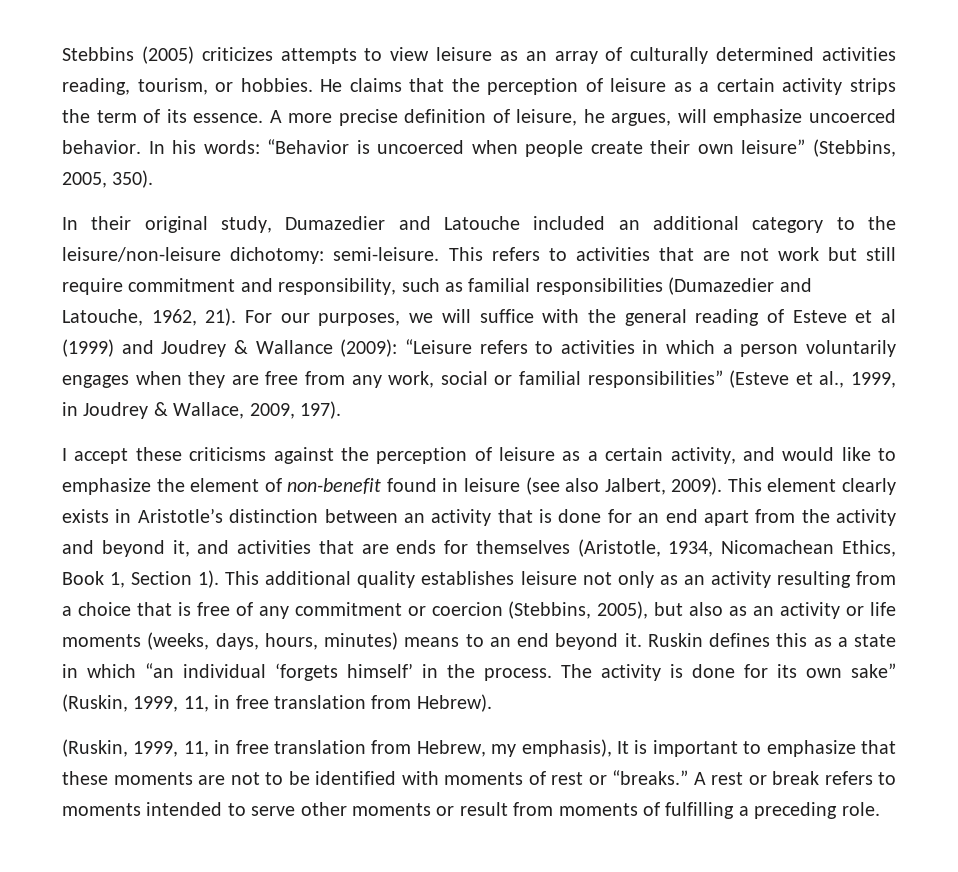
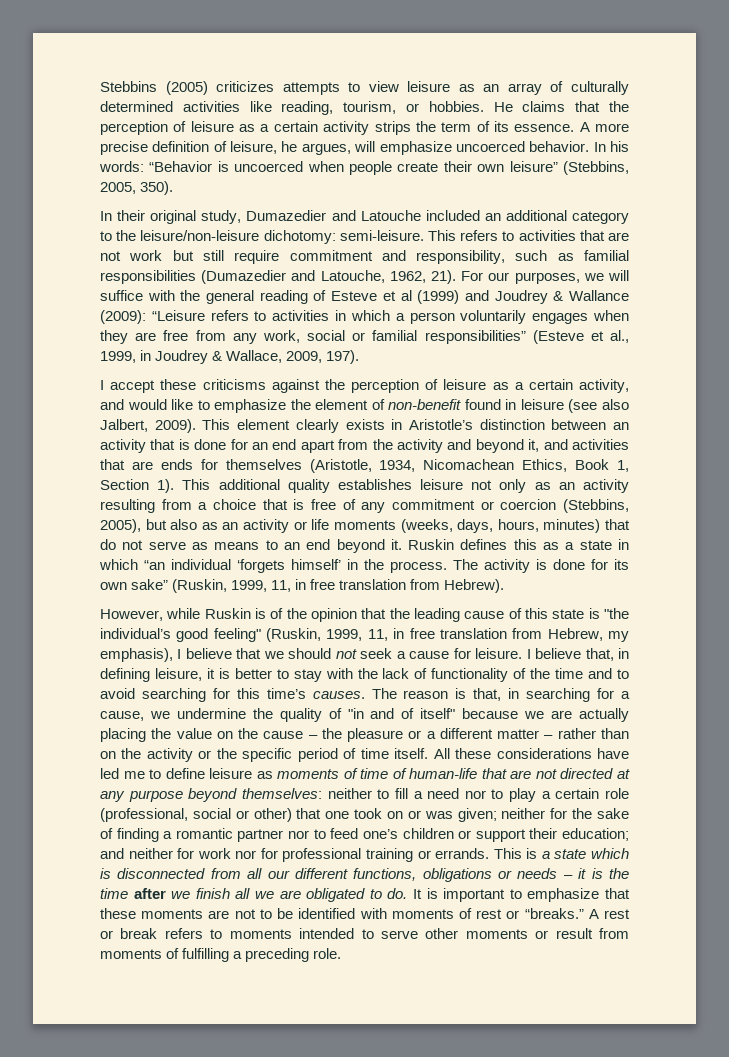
- Stebbins (2005) criticizes attempts to view leisure as an array of culturally determined activities reading, tourism, or hobbies.
+ Stebbins (2005) criticizes attempts to view leisure as an array of culturally determined activities like reading, tourism, or hobbies.
- This additional quality establishes leisure not only as an activity resulting from a choice that is free of any commitment or coercion (Stebbins, 2005), but also as an activity or life moments (weeks, days, hours, minutes) means to an end beyond it.
+ This additional quality establishes leisure not only as an activity resulting from a choice that is free of any commitment or coercion (Stebbins, 2005), but also as an activity or life moments (weeks, days, hours, minutes) that do not serve as means to an end beyond it.
- (Ruskin, 1999, 11, in free translation from Hebrew, my emphasis), It is important to emphasize that these moments are not to be identified with moments of rest or “breaks.”
+ However, while Ruskin is of the opinion that the leading cause of this state is "the individual’s good feeling" (Ruskin, 1999, 11, in free translation from Hebrew, my emphasis), I believe that we should not seek a cause for leisure. I believe that, in defining leisure, it is better to stay with the lack of functionality of the time and to avoid searching for this time’s causes. The reason is that, in searching for a cause, we undermine the quality of "in and of itself" because we are actually placing the value on the cause – the pleasure or a different matter – rather than on the activity or the specific period of time itself. All these considerations have led me to define leisure as moments of time of human-life that are not directed at any purpose beyond themselves: neither to fill a need nor to play a certain role (professional, social or other) that one took on or was given; neither for the sake of finding a romantic partner nor to feed one’s children or support their education; and neither for work nor for professional training or errands. This is a state which is disconnected from all our different functions, obligations or needs – it is the time after we finish all we are obligated to do. It is important to emphasize that these moments are not to be identified with moments of rest or “breaks.”

